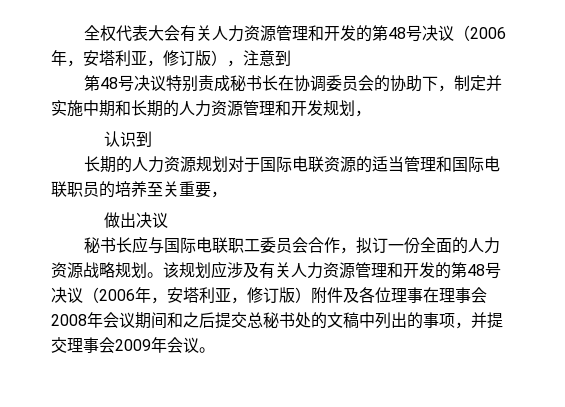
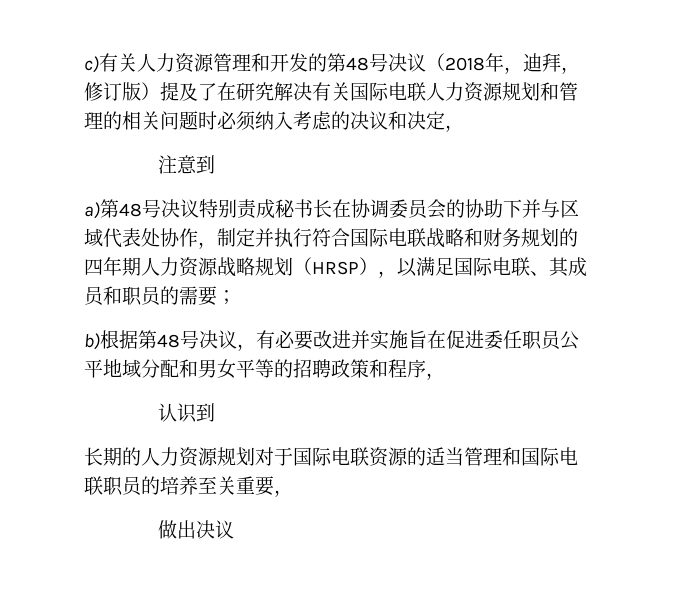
- 全权代表大会有关人力资源管理和开发的第48号决议（2006年，安塔利亚，修订版），注意到
+ c)有关人力资源管理和开发的第48号决议（2018年，迪拜，修订版）提及了在研究解决有关国际电联人力资源规划和管理的相关问题时必须纳入考虑的决议和决定，
+ 注意到
- 第48号决议特别责成秘书长在协调委员会的协助下，制定并实施中期和长期的人力资源管理和开发规划，
+ a)第48号决议特别责成秘书长在协调委员会的协助下并与区域代表处协作，制定并执行符合国际电联战略和财务规划的四年期人力资源战略规划（HRSP），以满足国际电联、其成员和职员的需要；
+ b)根据第48号决议，有必要改进并实施旨在促进委任职员公平地域分配和男女平等的招聘政策和程序，
- 秘书长应与国际电联职工委员会合作，拟订一份全面的人力资源战略规划。该规划应涉及有关人力资源管理和开发的第48号决议（2006年，安塔利亚，修订版）附件及各位理事在理事会2008年会议期间和之后提交总秘书处的文稿中列出的事项，并提交理事会2009年会议。

